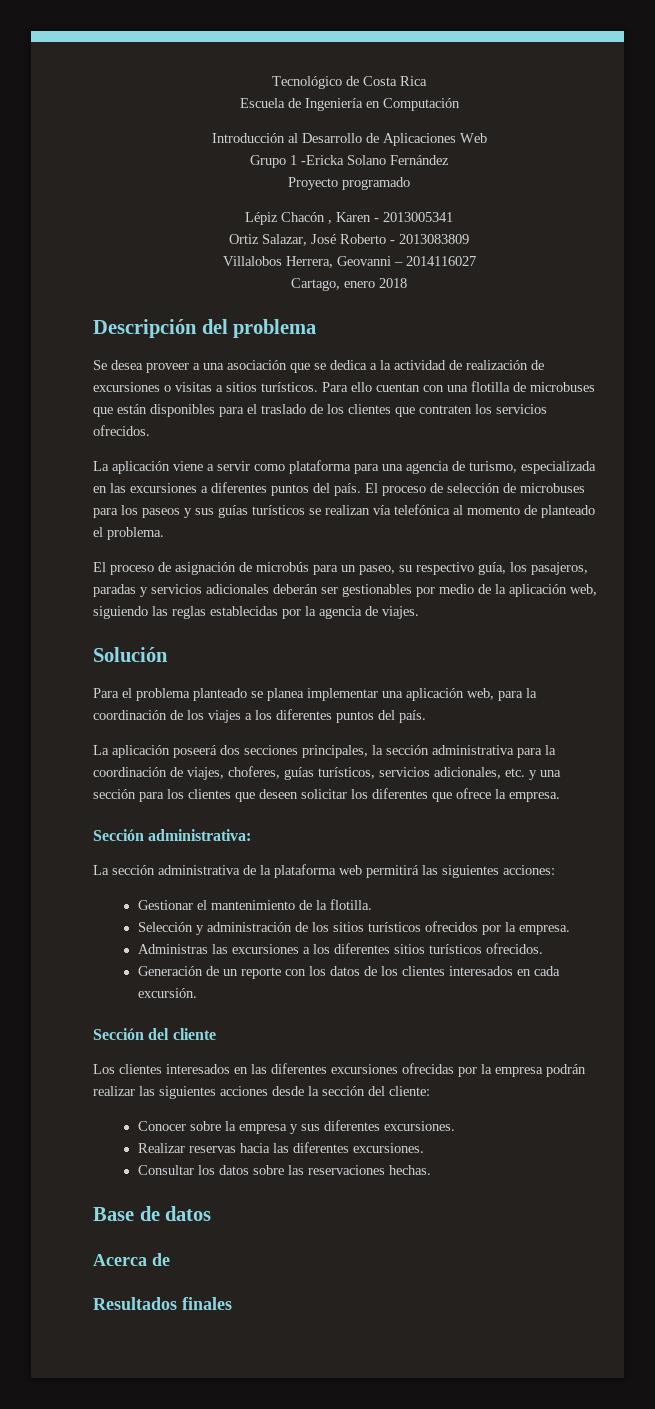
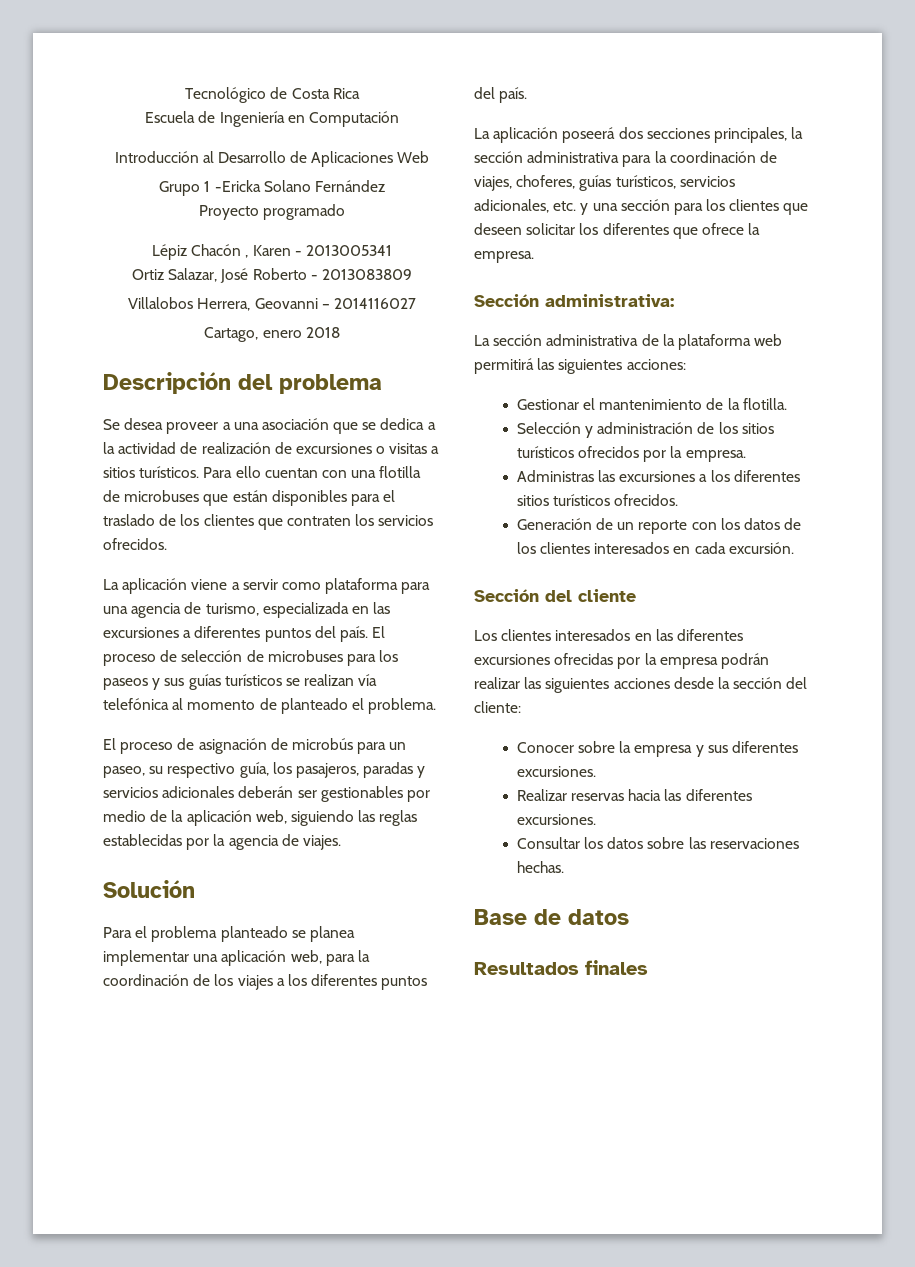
- Acerca de

